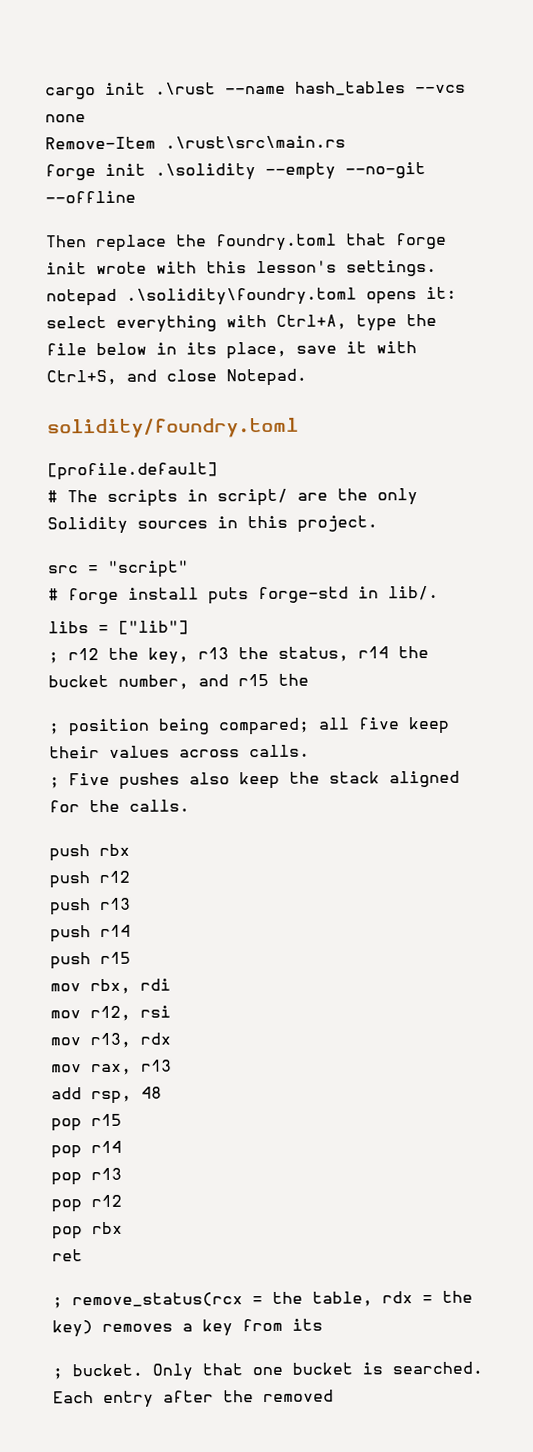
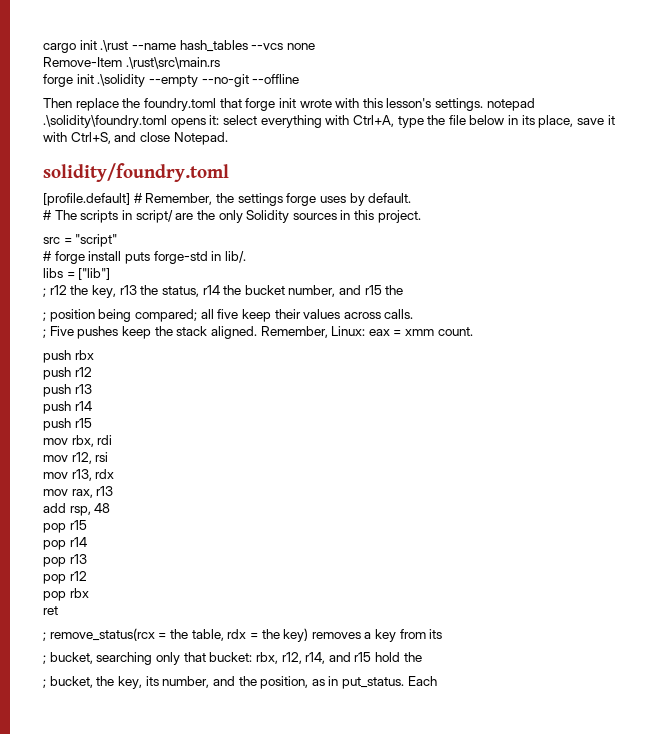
- [profile.default]
+ [profile.default] # Remember, the settings forge uses by default.
- ; Five pushes also keep the stack aligned for the calls.
+ ; Five pushes keep the stack aligned. Remember, Linux: eax = xmm count.
- ; bucket. Only that one bucket is searched. Each entry after the removed
+ ; bucket, searching only that bucket: rbx, r12, r14, and r15 hold the
+ ; bucket, the key, its number, and the position, as in put_status. Each

